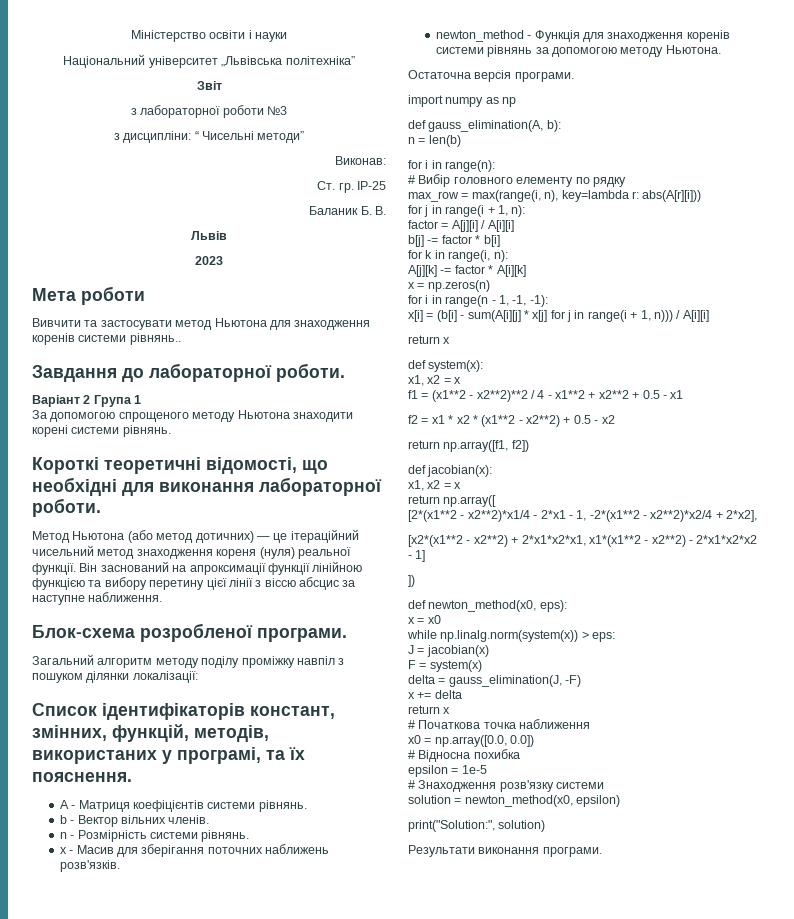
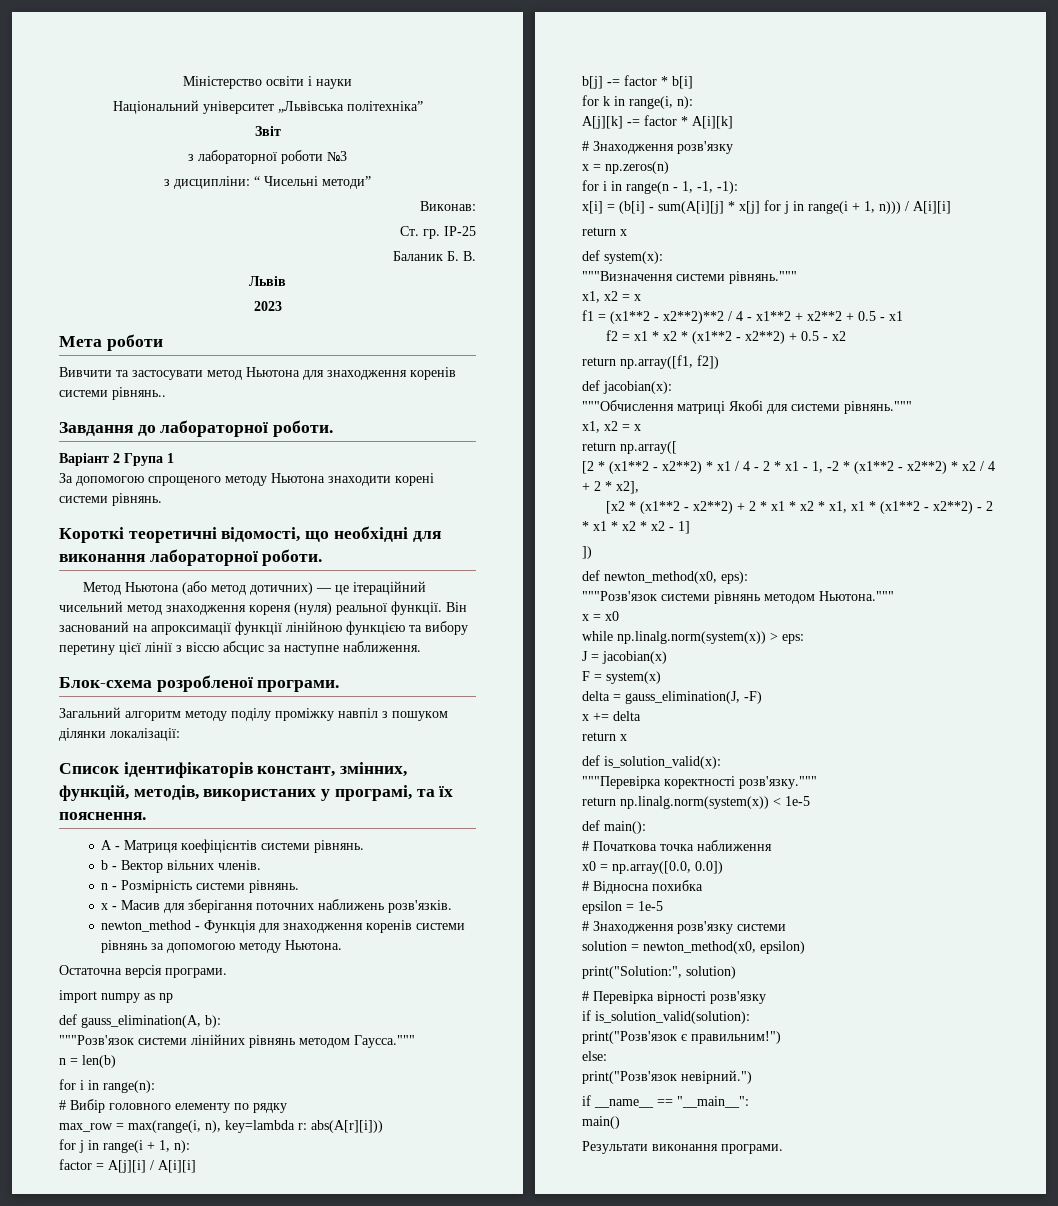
+ """Розв'язок системи лінійних рівнянь методом Гаусса."""
  A[j][k] -= factor * A[i][k]
+ # Знаходження розв'язку
+ """Визначення системи рівнянь."""
+ """Обчислення матриці Якобі для системи рівнянь."""
- [2*(x1**2 - x2**2)*x1/4 - 2*x1 - 1, -2*(x1**2 - x2**2)*x2/4 + 2*x2],
- [x2*(x1**2 - x2**2) + 2*x1*x2*x1, x1*(x1**2 - x2**2) - 2*x1*x2*x2 - 1]
+ [2 * (x1**2 - x2**2) * x1 / 4 - 2 * x1 - 1, -2 * (x1**2 - x2**2) * x2 / 4 + 2 * x2],
+ [x2 * (x1**2 - x2**2) + 2 * x1 * x2 * x1, x1 * (x1**2 - x2**2) - 2 * x1 * x2 * x2 - 1]
+ """Розв'язок системи рівнянь методом Ньютона."""
+ def is_solution_valid(x):
+ """Перевірка коректності розв'язку."""
+ return np.linalg.norm(system(x)) < 1e-5
+ def main():
+ # Перевірка вірності розв'язку
+ if is_solution_valid(solution):
+ print("Розв'язок є правильним!")
+ else:
+ print("Розв'язок невірний.")
+ if __name__ == "__main__":
+ main()

